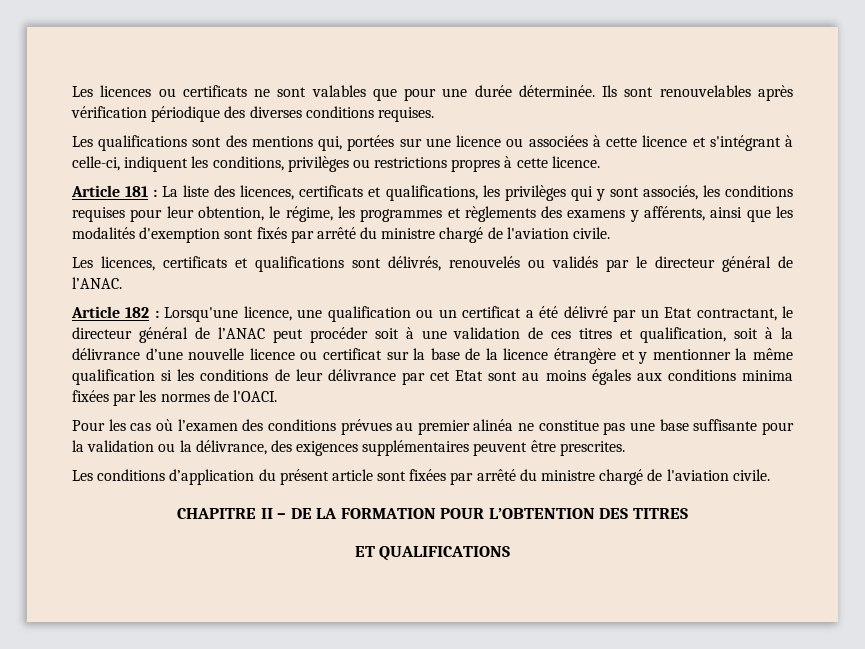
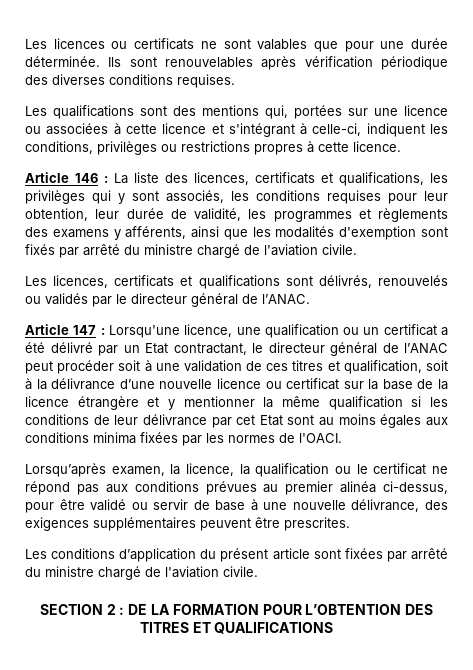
- Article 181 : La liste des licences, certificats et qualifications, les privilèges qui y sont associés, les conditions requises pour leur obtention, le régime, les programmes et règlements des examens y afférents, ainsi que les modalités d'exemption sont fixés par arrêté du ministre chargé de l'aviation civile.
+ Article 146 : La liste des licences, certificats et qualifications, les privilèges qui y sont associés, les conditions requises pour leur obtention, leur durée de validité, les programmes et règlements des examens y afférents, ainsi que les modalités d'exemption sont fixés par arrêté du ministre chargé de l'aviation civile.
- Article 182 :
+ Article 147 :
- Pour les cas où l’examen des conditions prévues au premier alinéa ne constitue pas une base suffisante pour la validation ou la délivrance, des exigences supplémentaires peuvent être prescrites.
+ Lorsqu’après examen, la licence, la qualification ou le certificat ne répond pas aux conditions prévues au premier alinéa ci-dessus, pour être validé ou servir de base à une nouvelle délivrance, des exigences supplémentaires peuvent être prescrites.
- CHAPITRE II – DE LA FORMATION POUR L’OBTENTION DES TITRES
- ET QUALIFICATIONS
+ SECTION 2 : DE LA FORMATION POUR L’OBTENTION DES TITRES ET QUALIFICATIONS

